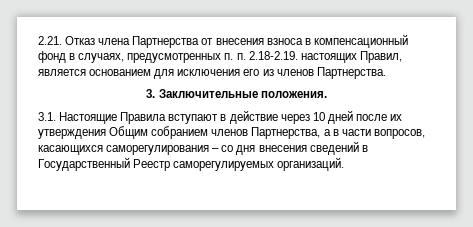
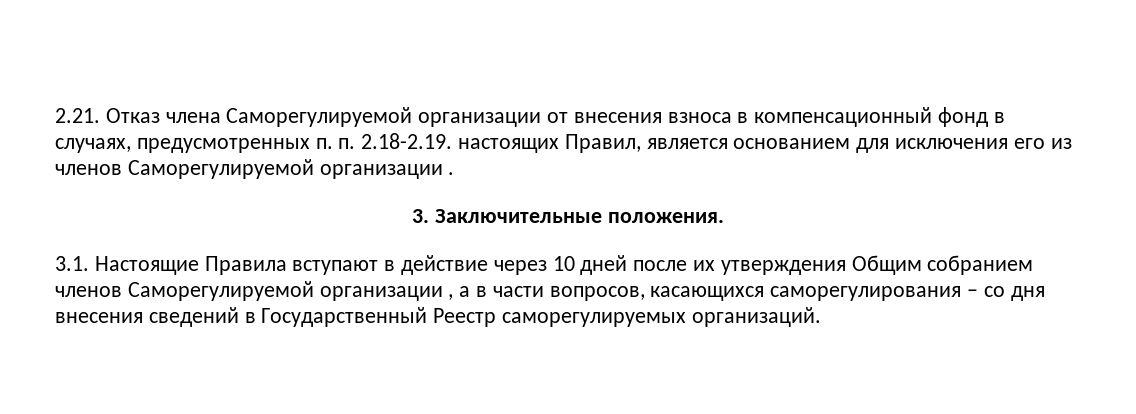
- 2.21. Отказ члена Партнерства от внесения взноса в компенсационный фонд в случаях, предусмотренных п. п. 2.18-2.19. настоящих Правил, является основанием для исключения его из членов Партнерства.
+ 2.21. Отказ члена Саморегулируемой организации от внесения взноса в компенсационный фонд в случаях, предусмотренных п. п. 2.18-2.19. настоящих Правил, является основанием для исключения его из членов Саморегулируемой организации .
- 3.1. Настоящие Правила вступают в действие через 10 дней после их утверждения Общим собранием членов Партнерства, а в части вопросов, касающихся саморегулирования – со дня внесения сведений в Государственный Реестр саморегулируемых организаций.
+ 3.1. Настоящие Правила вступают в действие через 10 дней после их утверждения Общим собранием членов Саморегулируемой организации , а в части вопросов, касающихся саморегулирования – со дня внесения сведений в Государственный Реестр саморегулируемых организаций.

